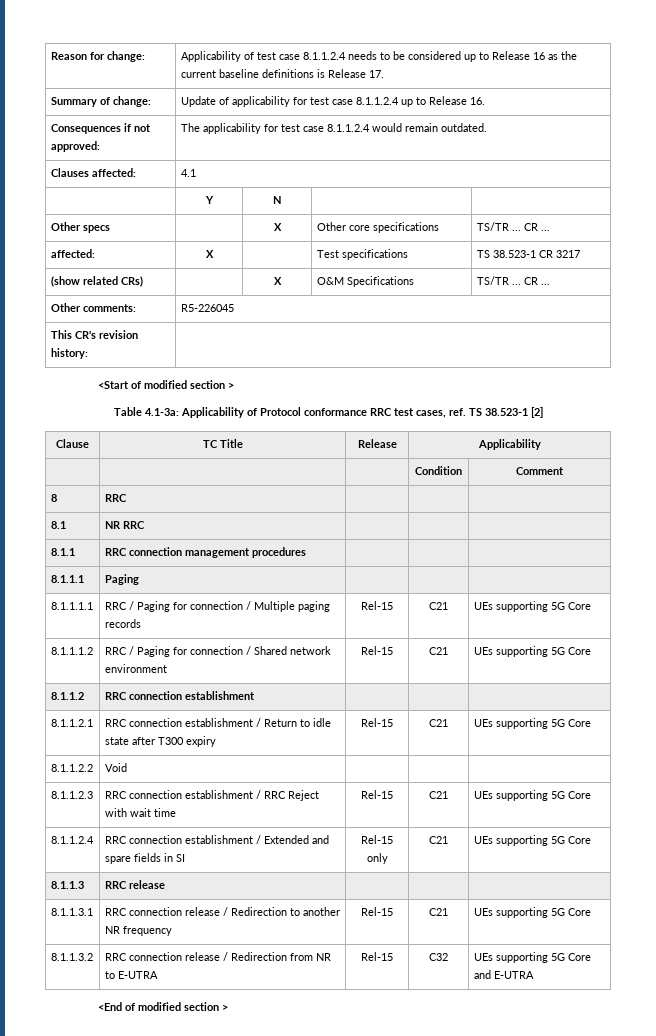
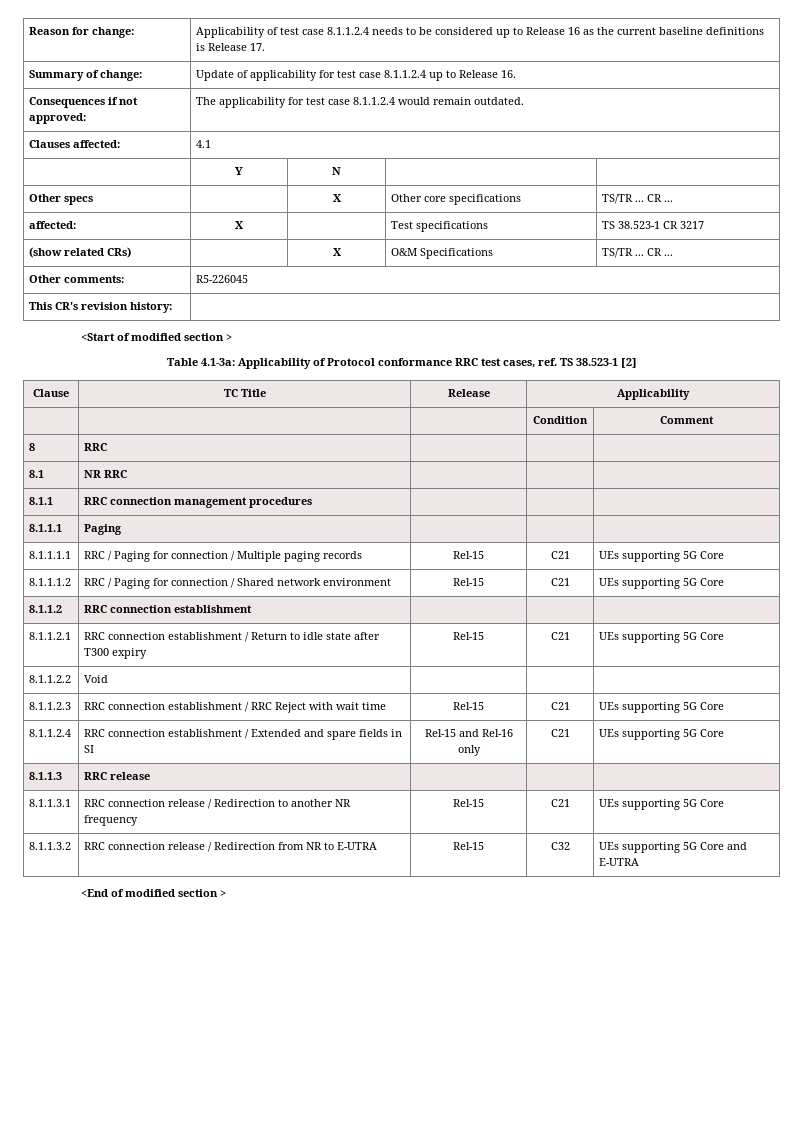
- 8.1.1.2.4 | RRC connection establishment / Extended and spare fields in SI | Rel-15 only | C21 | UEs supporting 5G Core
+ 8.1.1.2.4 | RRC connection establishment / Extended and spare fields in SI | Rel-15 and Rel-16 only | C21 | UEs supporting 5G Core

